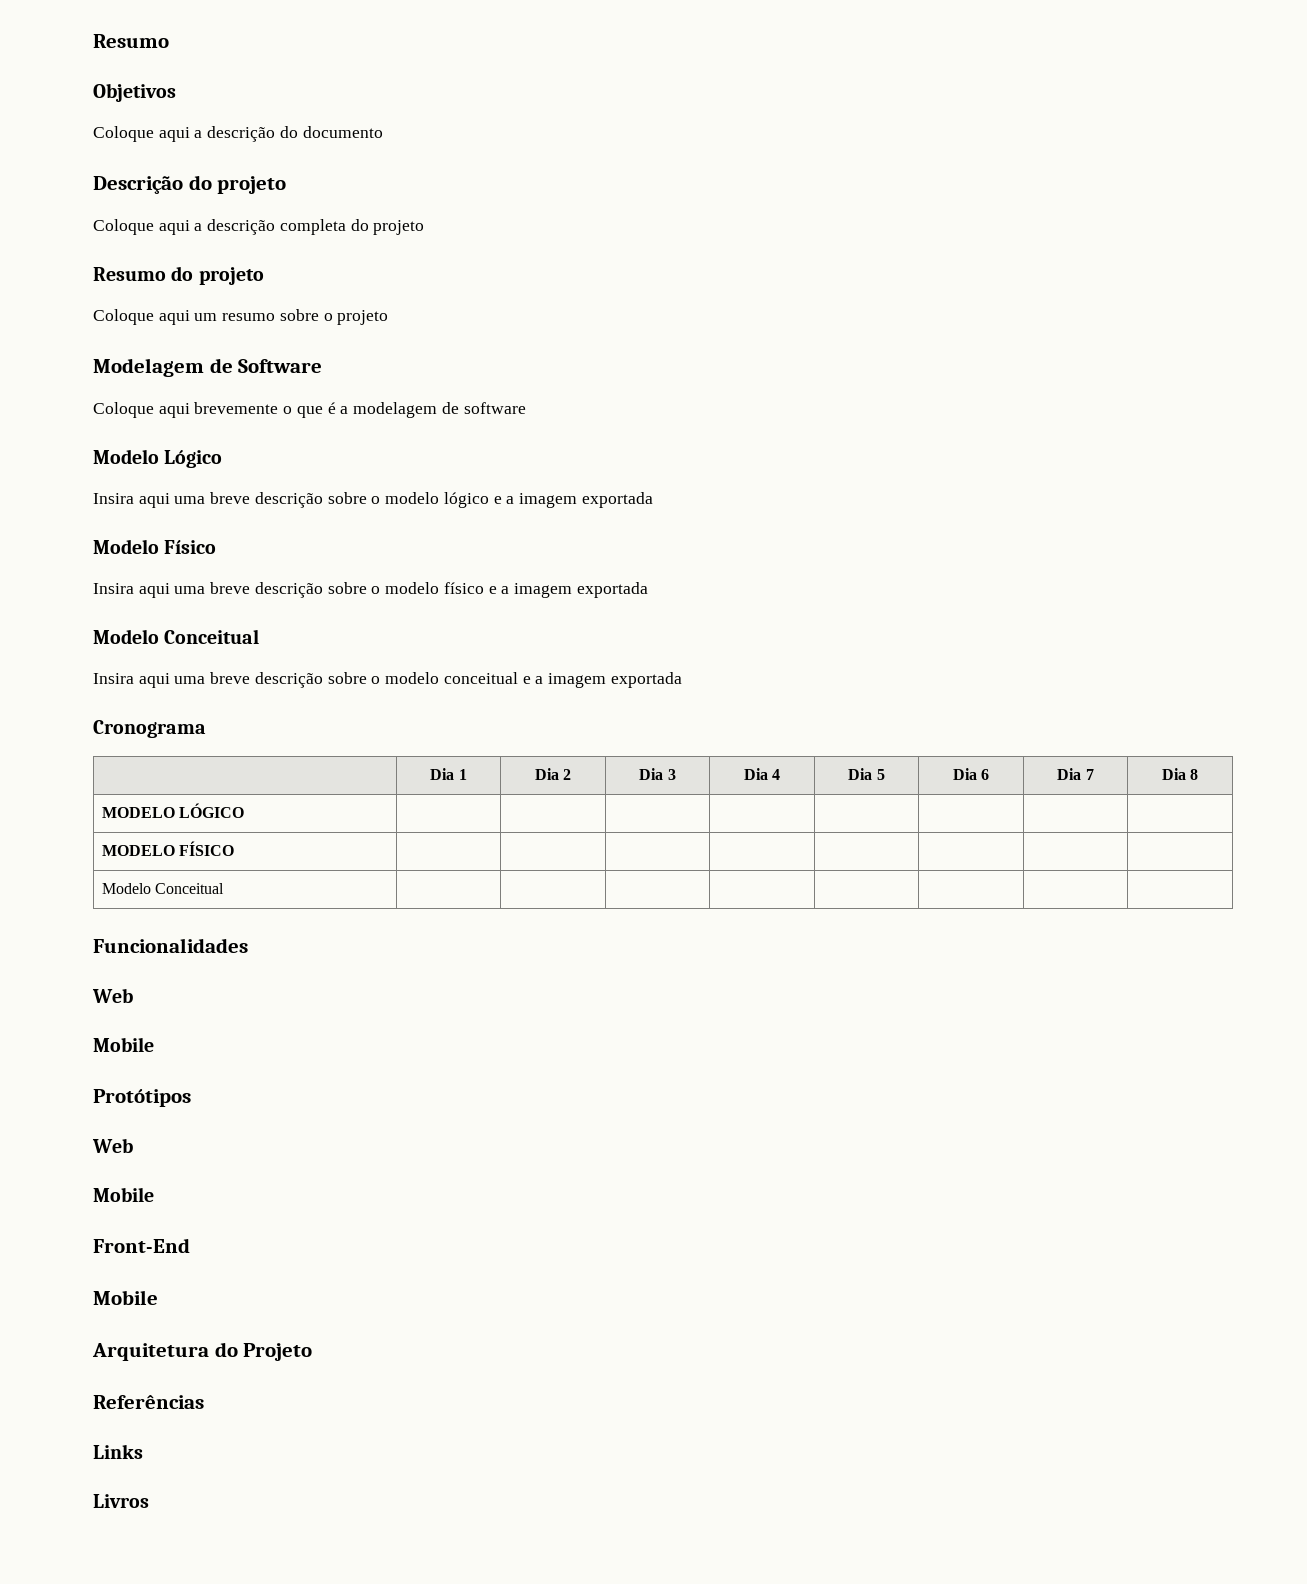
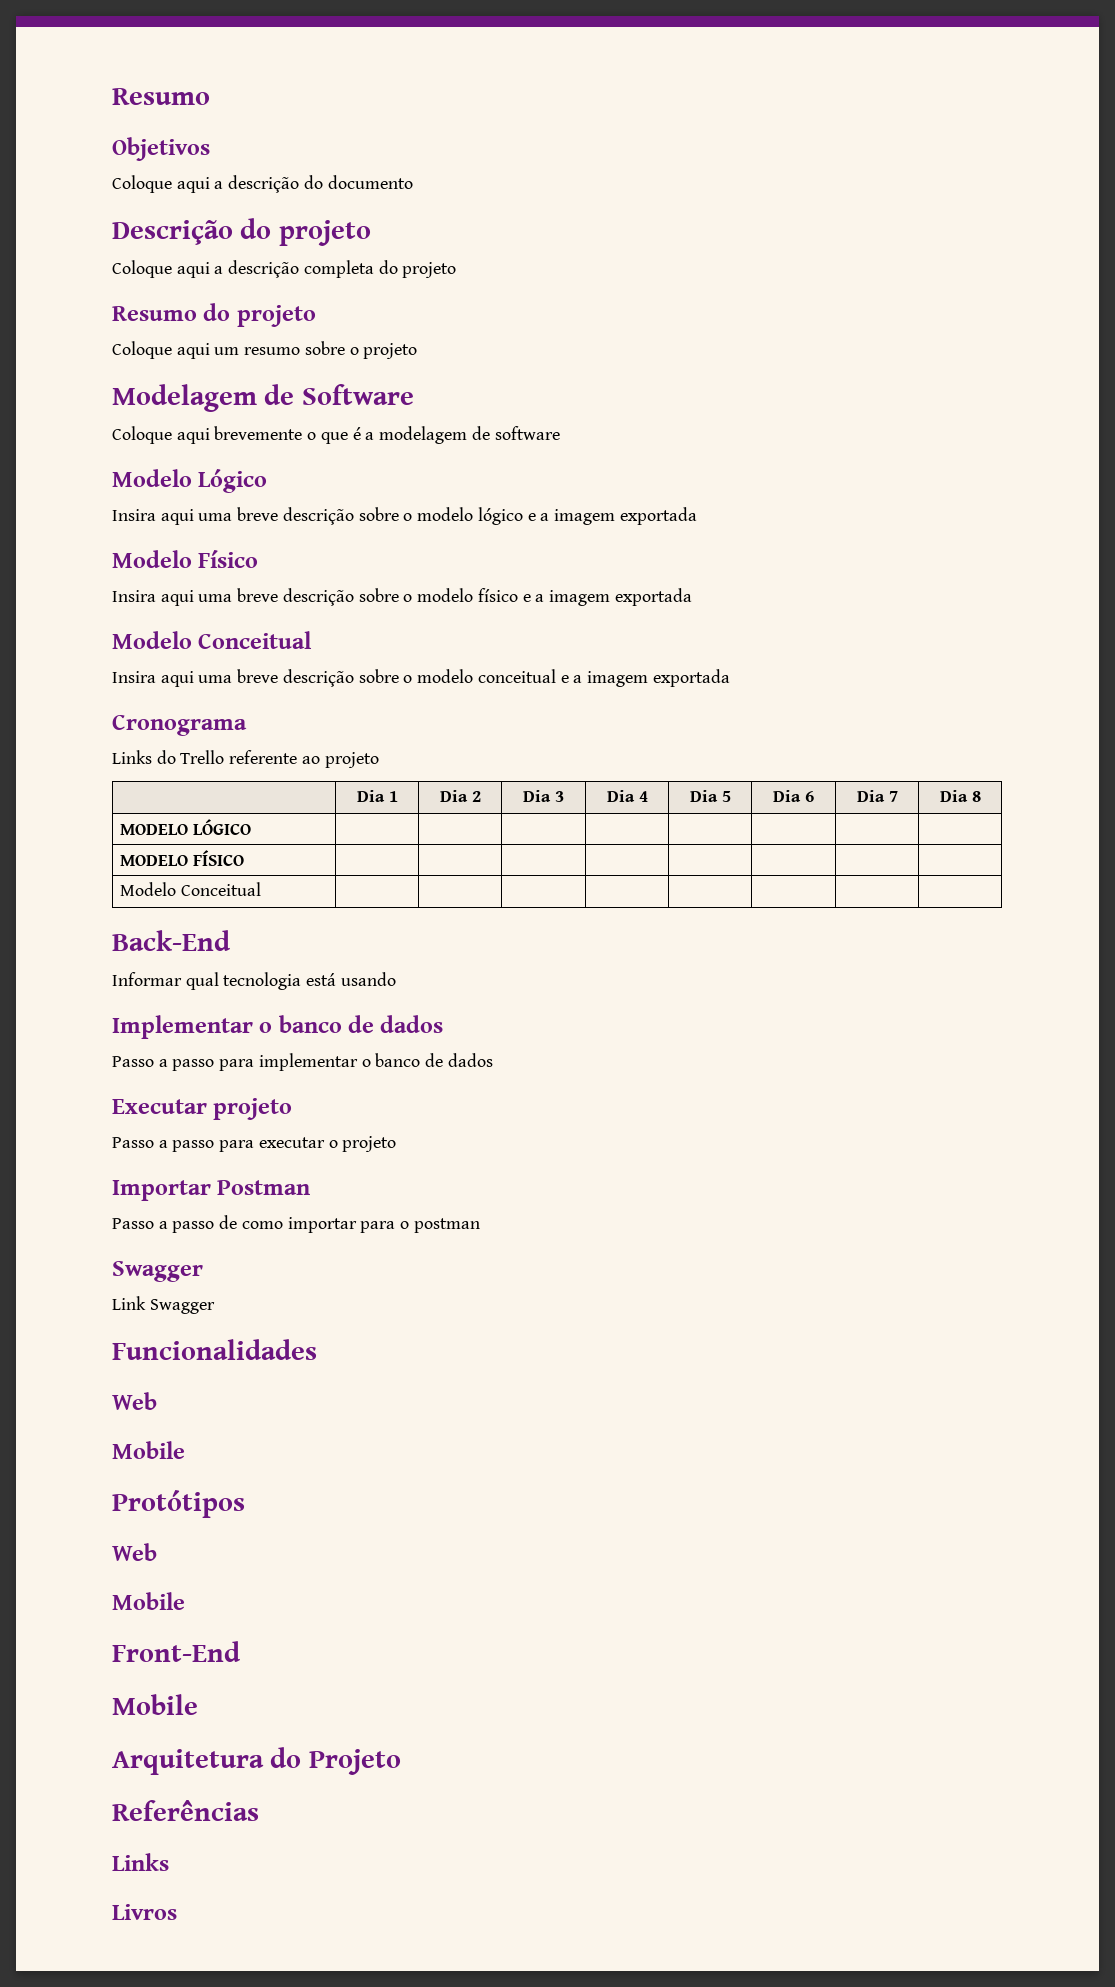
+ Links do Trello referente ao projeto
+ Back-End
+ Informar qual tecnologia está usando
+ Implementar o banco de dados
+ Passo a passo para implementar o banco de dados
+ Executar projeto
+ Passo a passo para executar o projeto
+ Importar Postman
+ Passo a passo de como importar para o postman
+ Swagger
+ Link Swagger

